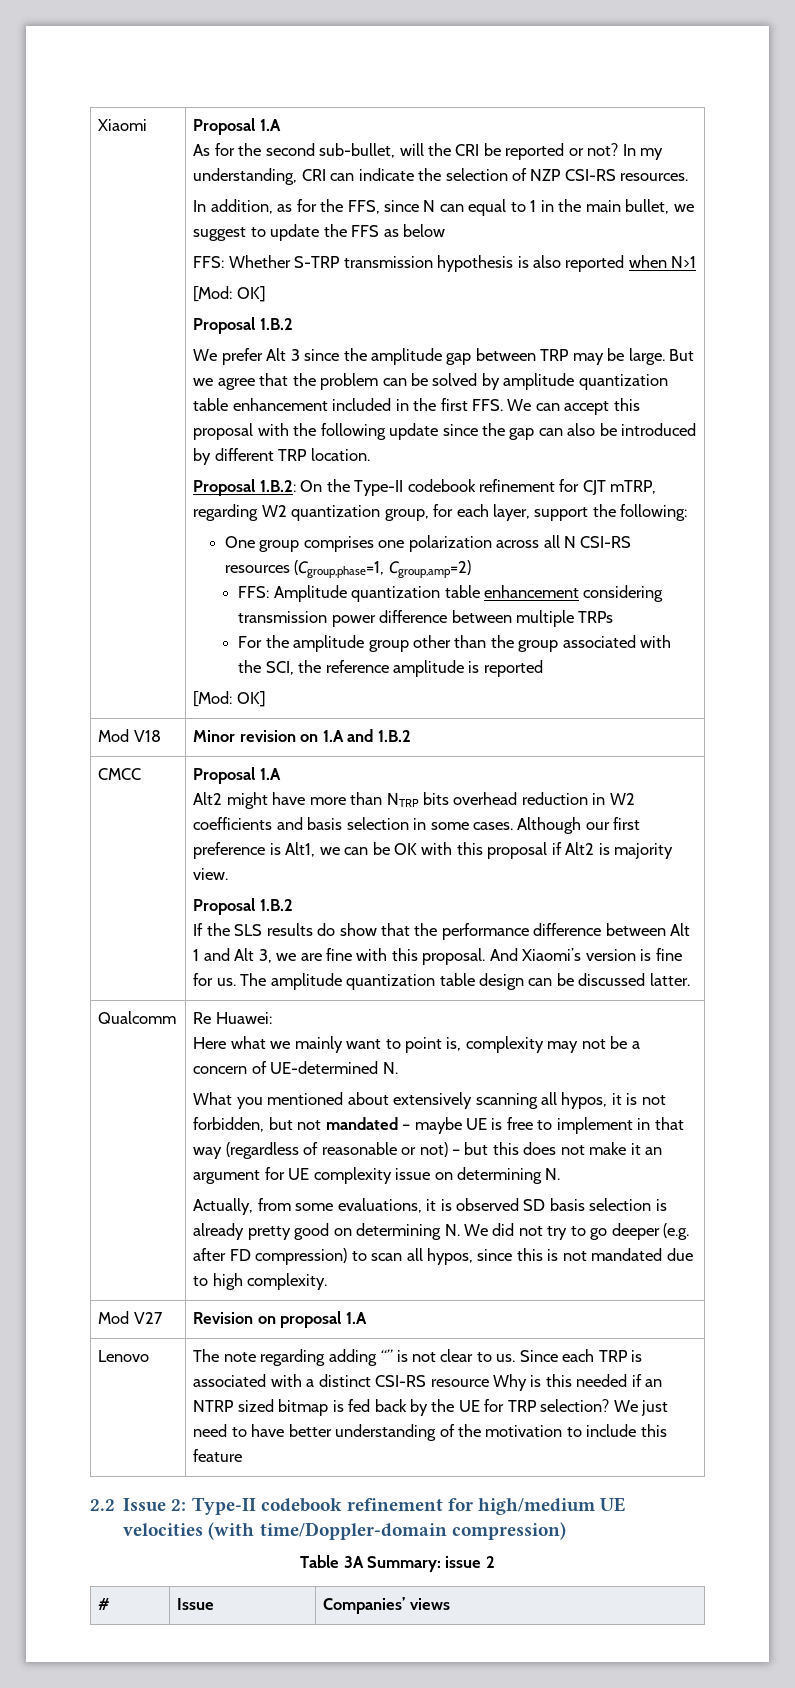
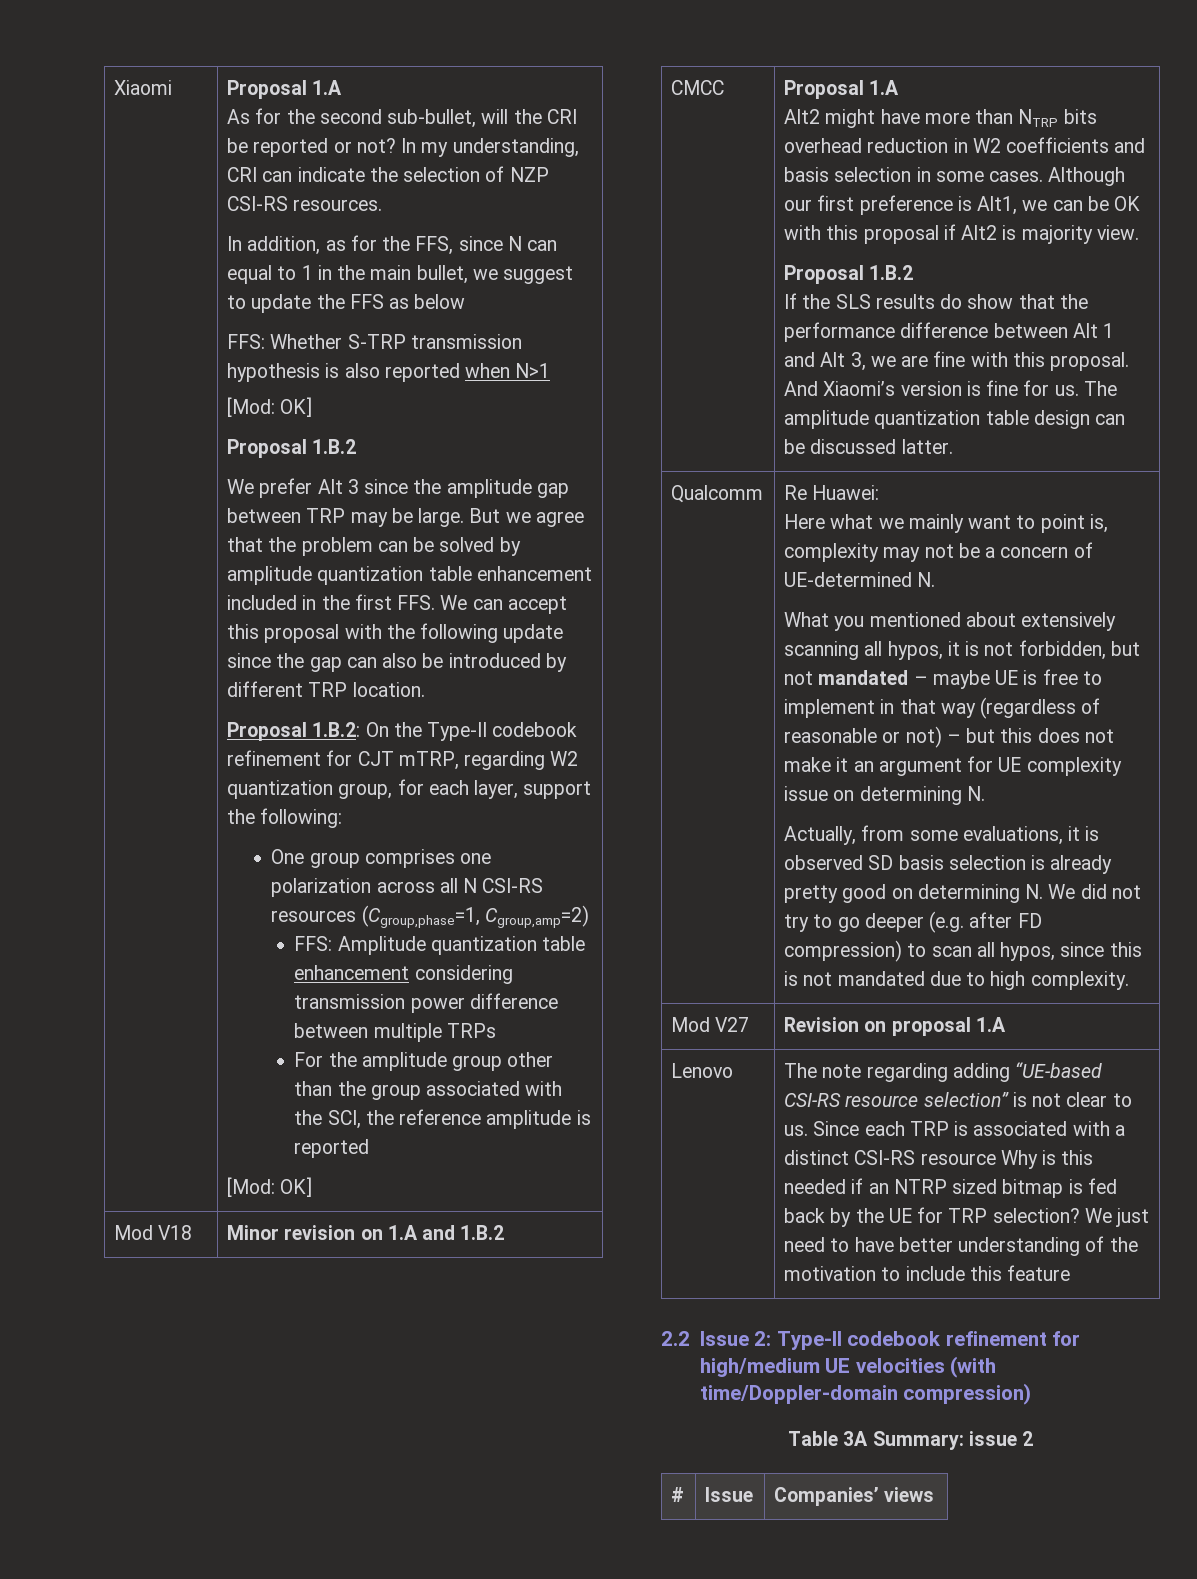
- The note regarding adding “” is not clear to us.
+ The note regarding adding “UE-based CSI-RS resource selection” is not clear to us.

